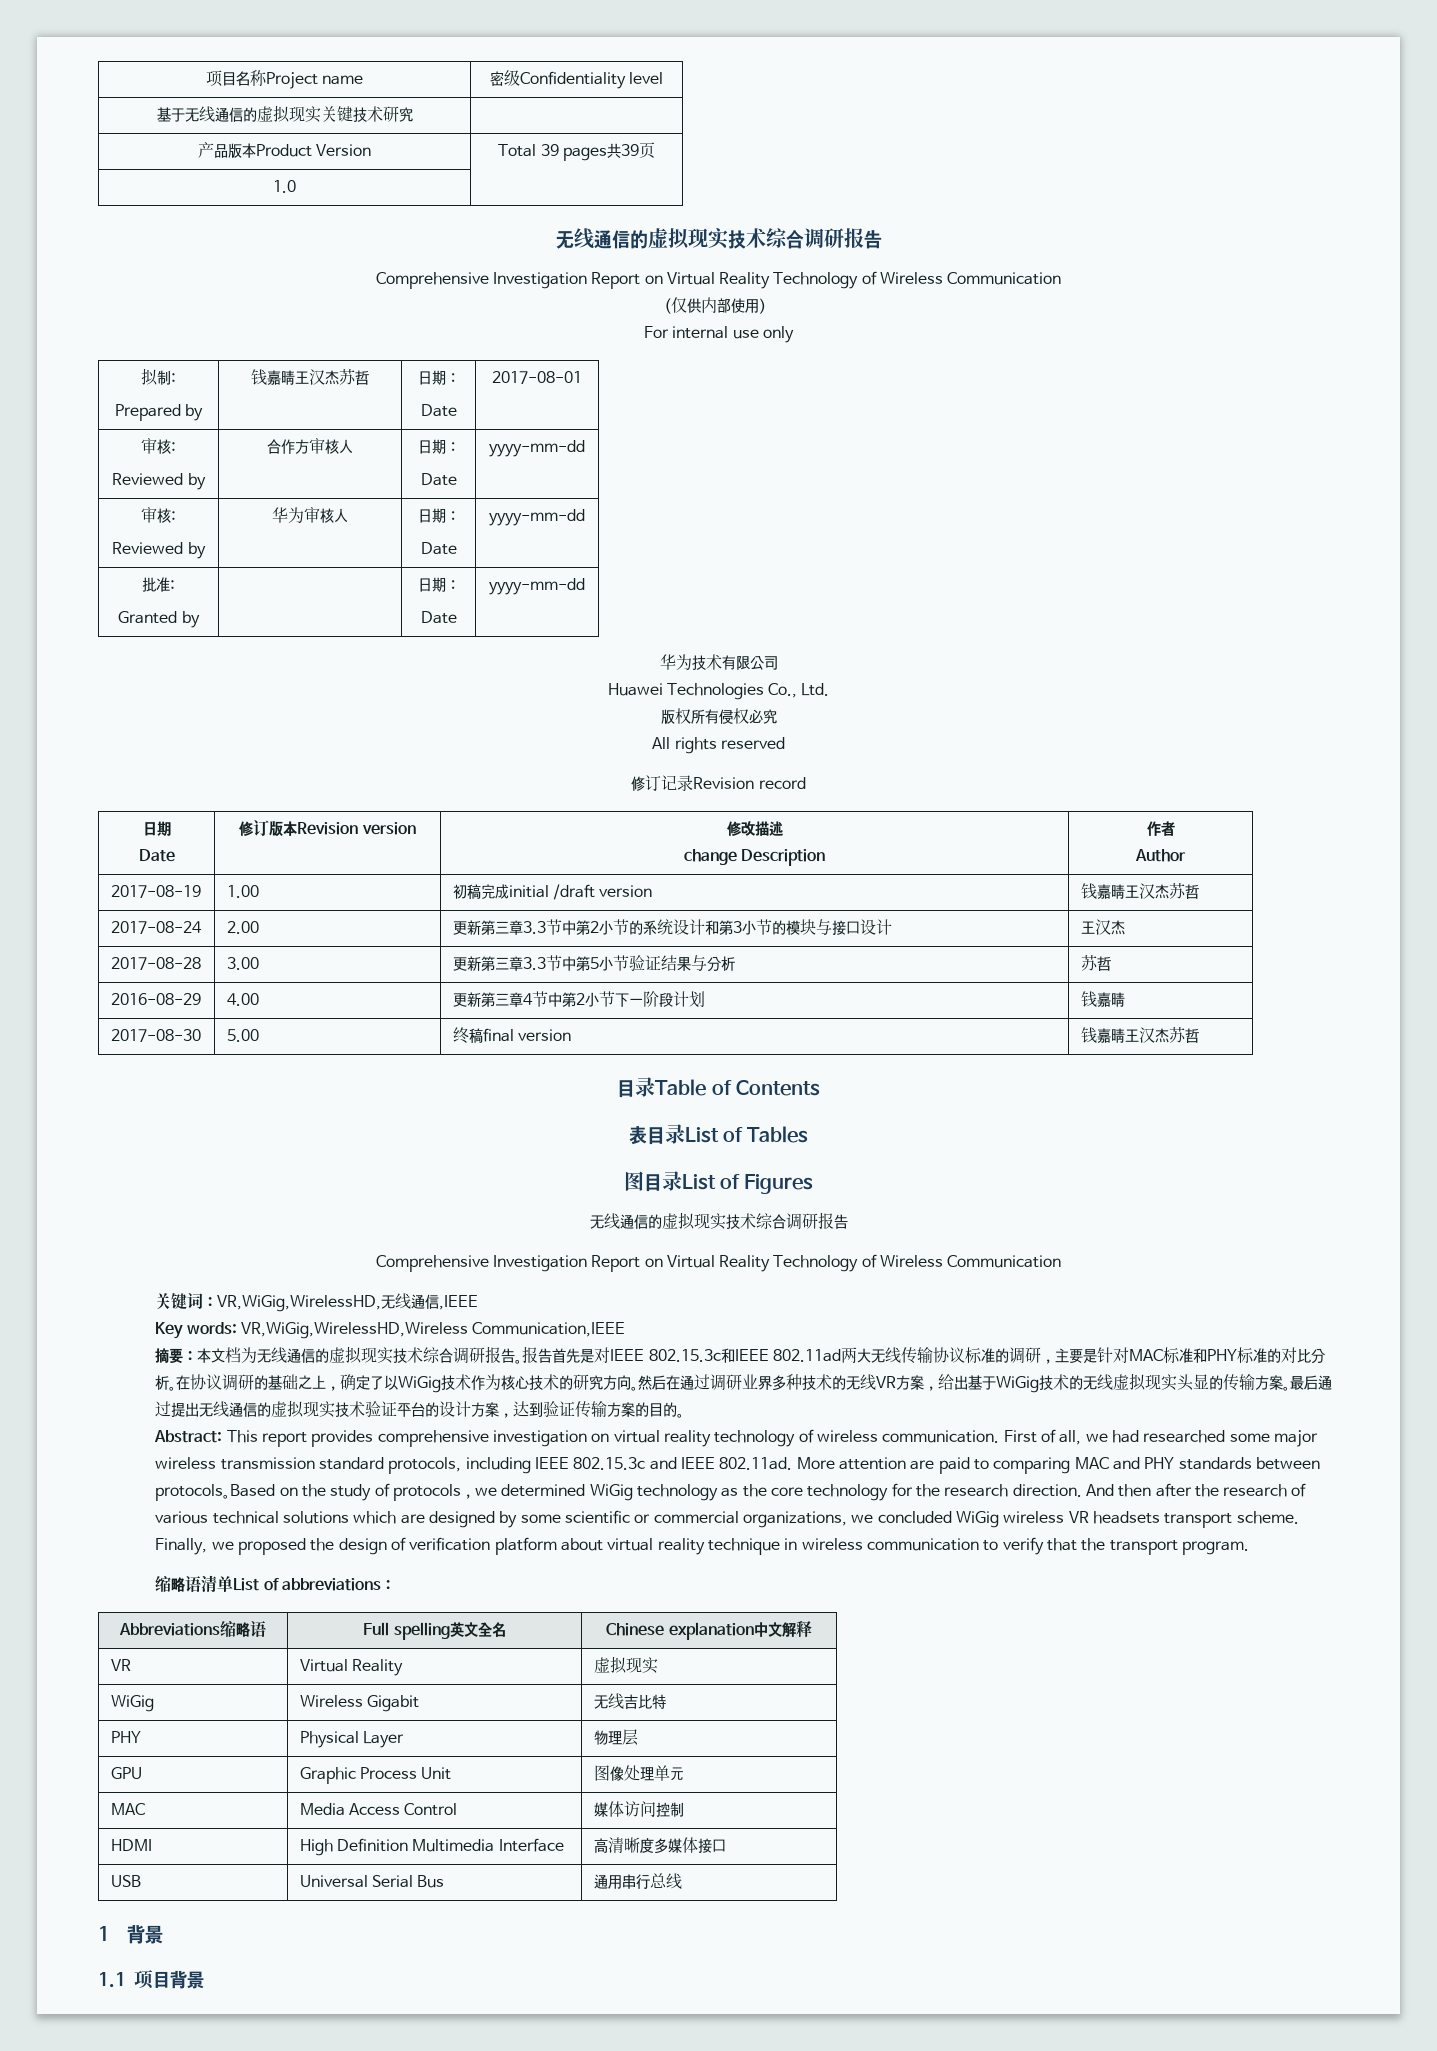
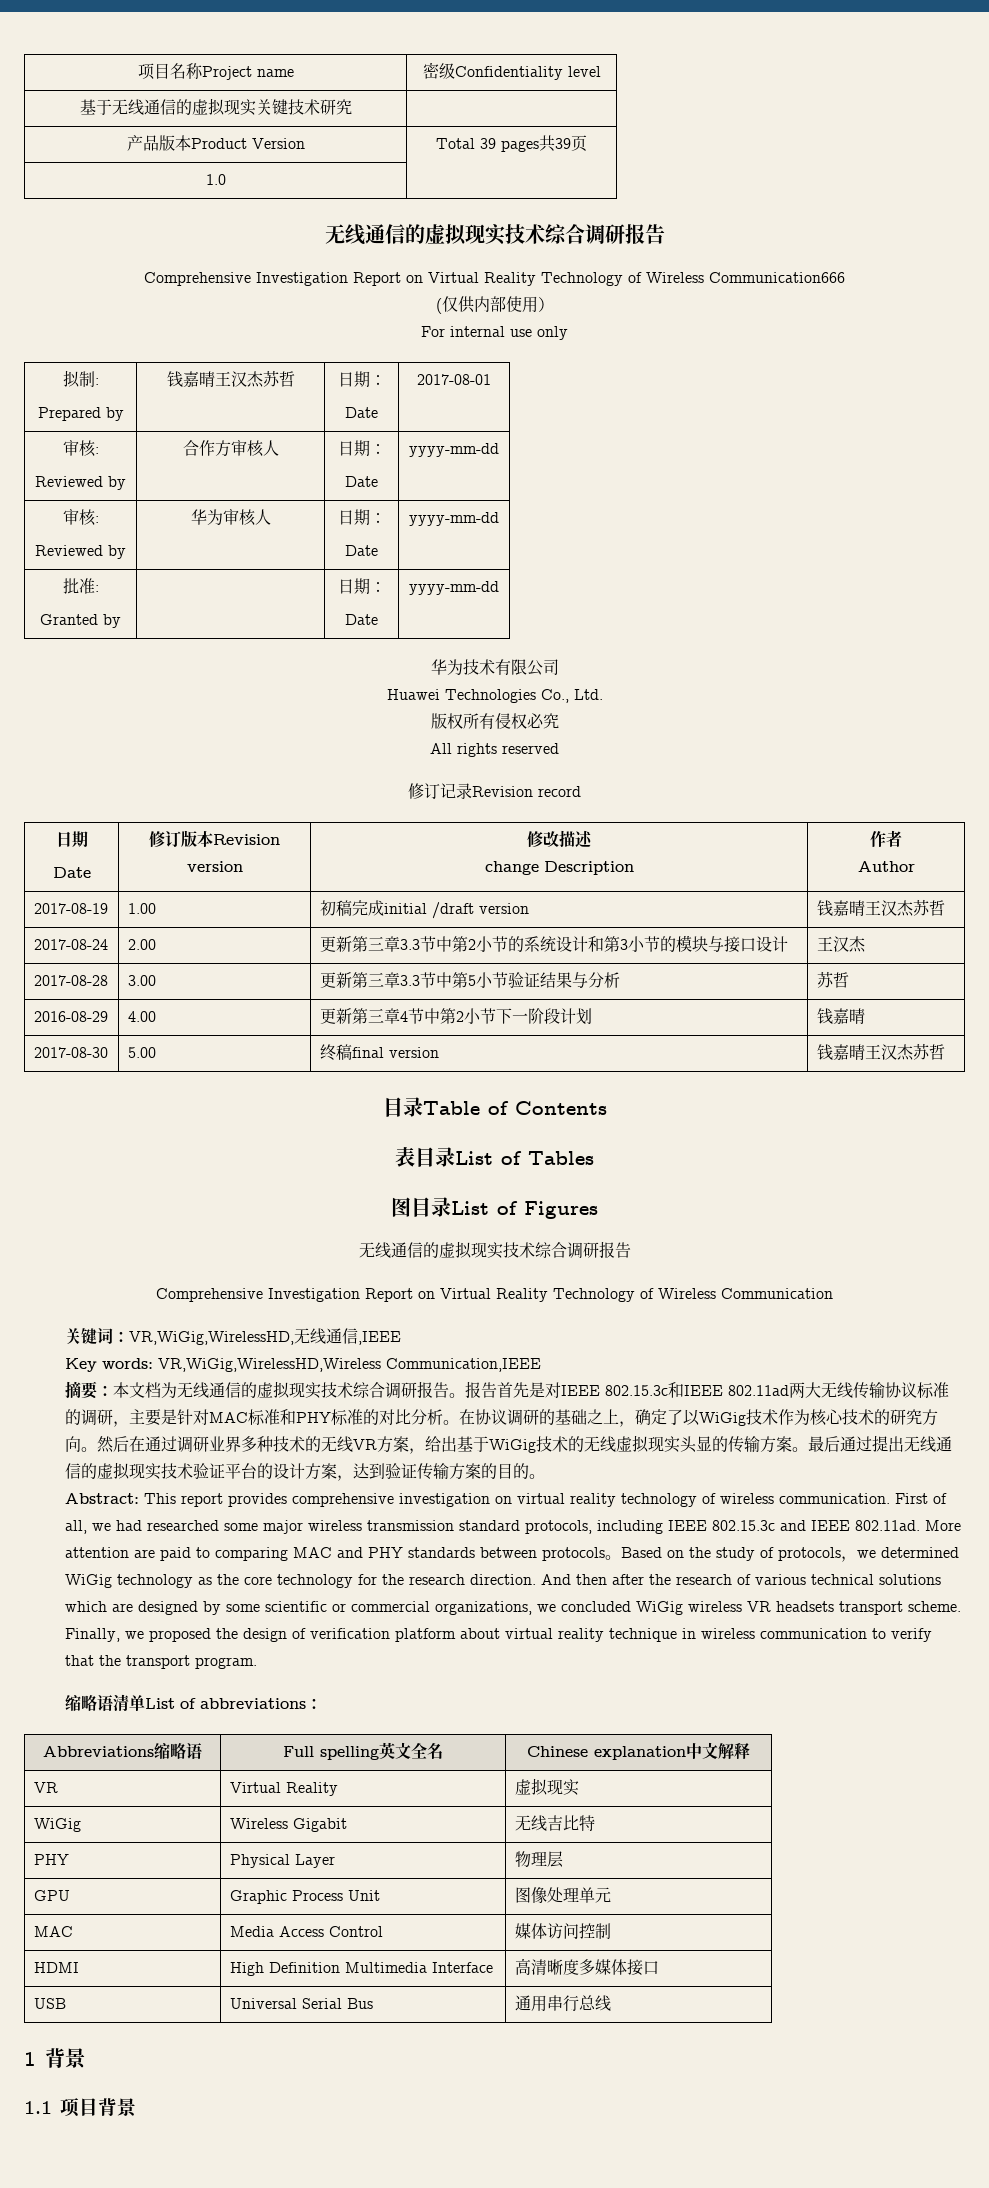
  1.0 |
  无线通信的虚拟现实技术综合调研报告
- Comprehensive Investigation Report on Virtual Reality Technology of Wireless Communication
+ Comprehensive Investigation Report on Virtual Reality Technology of Wireless Communication666

